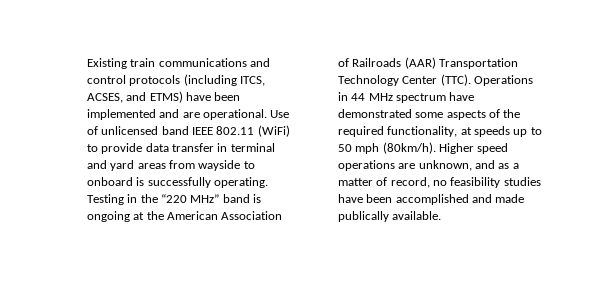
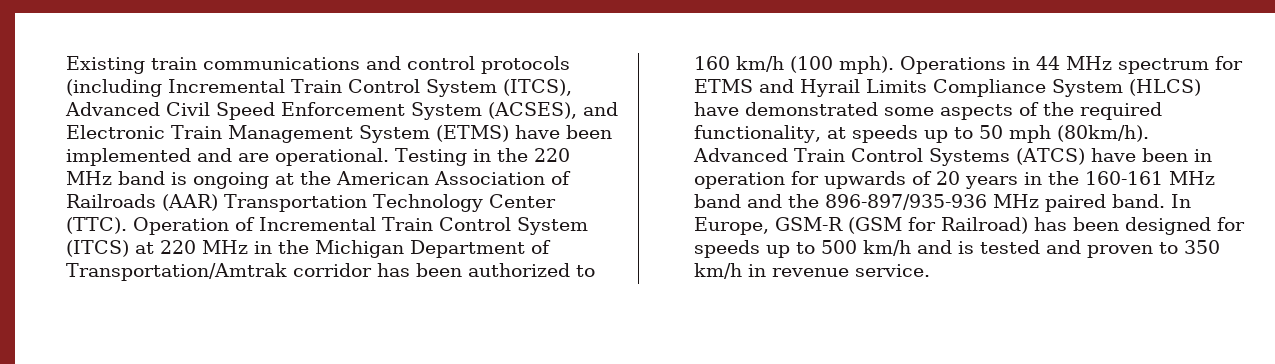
- Existing train communications and control protocols (including ITCS, ACSES, and ETMS) have been implemented and are operational.
+ Existing train communications and control protocols (including Incremental Train Control System (ITCS), Advanced Civil Speed Enforcement System (ACSES), and Electronic Train Management System (ETMS) have been implemented and are operational.
- Use of unlicensed band IEEE 802.11 (WiFi) to provide data transfer in terminal and yard areas from wayside to onboard is successfully operating.
- Testing in the “220 MHz” band is ongoing at the American Association of Railroads (AAR) Transportation Technology Center (TTC).
+ Testing in the 220 MHz band is ongoing at the American Association of Railroads (AAR) Transportation Technology Center (TTC).
+ Operation of Incremental Train Control System (ITCS) at 220 MHz in the Michigan Department of Transportation/Amtrak corridor has been authorized to 160 km/h (100 mph).
- Operations in 44 MHz spectrum have demonstrated some aspects of the required functionality, at speeds up to 50 mph (80km/h).
+ Operations in 44 MHz spectrum for ETMS and Hyrail Limits Compliance System (HLCS) have demonstrated some aspects of the required functionality, at speeds up to 50 mph (80km/h).
- Higher speed operations are unknown, and as a matter of record, no feasibility studies have been accomplished and made publically available.
+ Advanced Train Control Systems (ATCS) have been in operation for upwards of 20 years in the 160-161 MHz band and the 896-897/935-936 MHz paired band. In Europe, GSM-R (GSM for Railroad) has been designed for speeds up to 500 km/h and is tested and proven to 350 km/h in revenue service.

